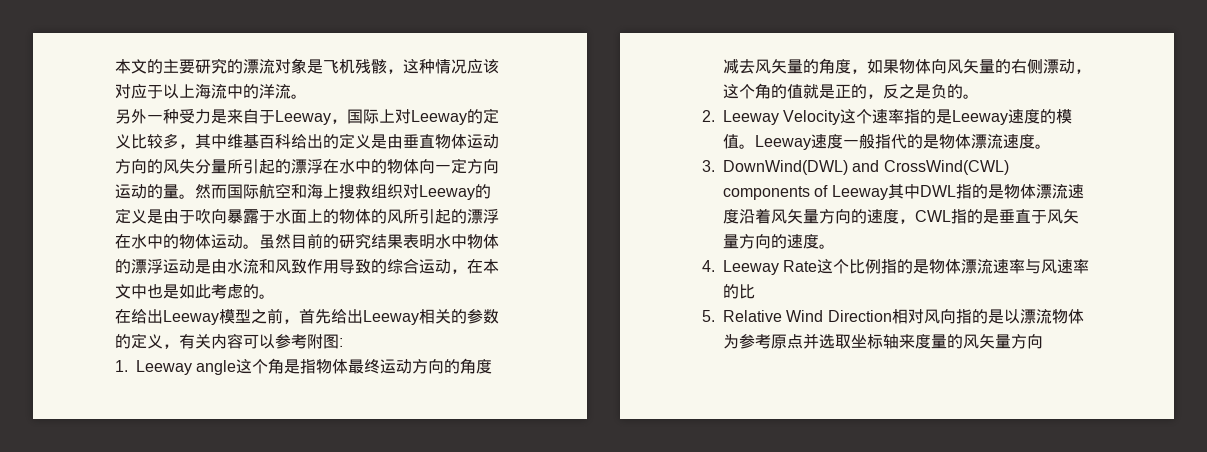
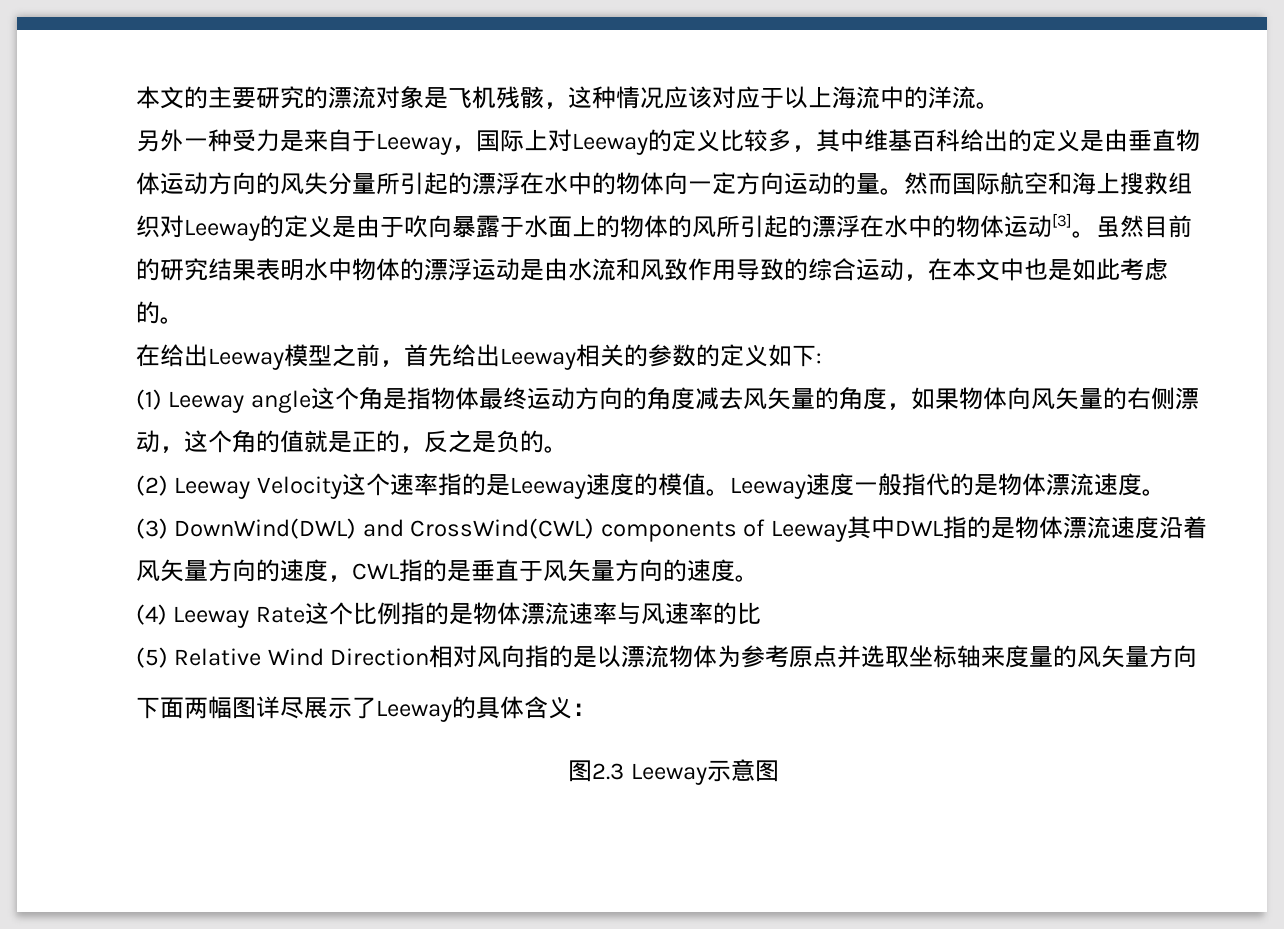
- 然而国际航空和海上搜救组织对Leeway的定义是由于吹向暴露于水面上的物体的风所引起的漂浮在水中的物体运动。
+ 然而国际航空和海上搜救组织对Leeway的定义是由于吹向暴露于水面上的物体的风所引起的漂浮在水中的物体运动[3]。
- 在给出Leeway模型之前，首先给出Leeway相关的参数的定义，有关内容可以参考附图:
- 1. Leeway angle这个角是指物体最终运动方向的角度减去风矢量的角度，如果物体向风矢量的右侧漂动，这个角的值就是正的，反之是负的。
+ 在给出Leeway模型之前，首先给出Leeway相关的参数的定义如下:
+ (1) Leeway angle这个角是指物体最终运动方向的角度减去风矢量的角度，如果物体向风矢量的右侧漂动，这个角的值就是正的，反之是负的。
- 2. Leeway Velocity这个速率指的是Leeway速度的模值。
+ (2) Leeway Velocity这个速率指的是Leeway速度的模值。
- 3. DownWind(DWL) and CrossWind(CWL) components of Leeway其中DWL指的是物体漂流速度沿着风矢量方向的速度，CWL指的是垂直于风矢量方向的速度。
+ (3) DownWind(DWL) and CrossWind(CWL) components of Leeway其中DWL指的是物体漂流速度沿着风矢量方向的速度，CWL指的是垂直于风矢量方向的速度。
- 4. Leeway Rate这个比例指的是物体漂流速率与风速率的比
+ (4) Leeway Rate这个比例指的是物体漂流速率与风速率的比
- 5. Relative Wind Direction相对风向指的是以漂流物体为参考原点并选取坐标轴来度量的风矢量方向
+ (5) Relative Wind Direction相对风向指的是以漂流物体为参考原点并选取坐标轴来度量的风矢量方向
+ 下面两幅图详尽展示了Leeway的具体含义：
+ 图2.3 Leeway示意图

